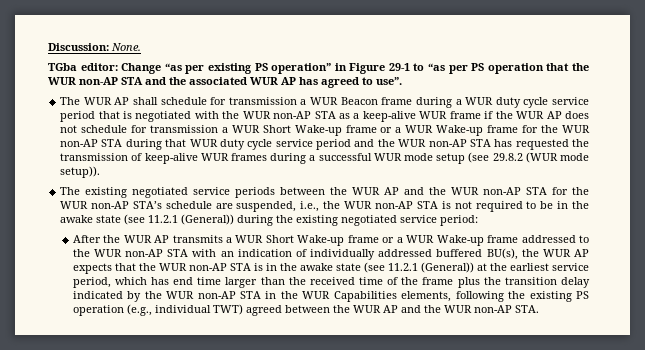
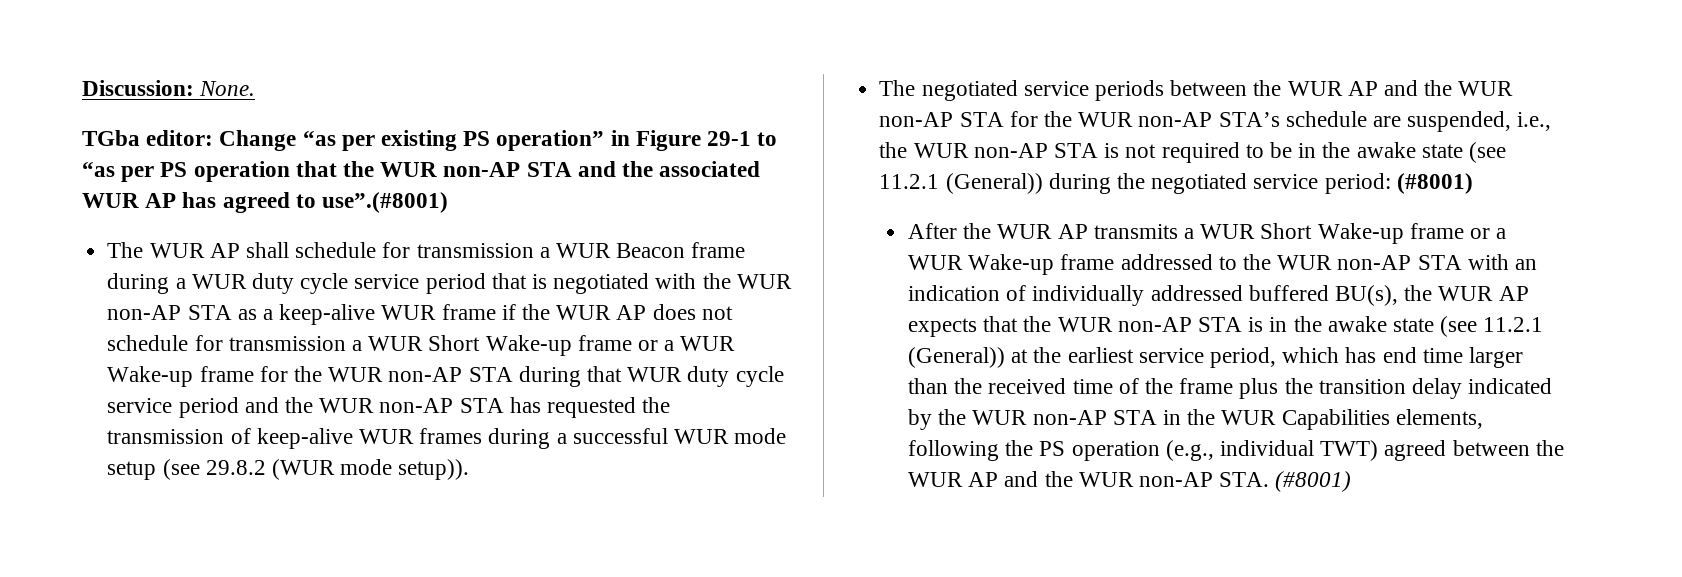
- TGba editor: Change “as per existing PS operation” in Figure 29-1 to “as per PS operation that the WUR non-AP STA and the associated WUR AP has agreed to use”.
+ TGba editor: Change “as per existing PS operation” in Figure 29-1 to “as per PS operation that the WUR non-AP STA and the associated WUR AP has agreed to use”.(#8001)
- The existing negotiated service periods between the WUR AP and the WUR non-AP STA for the WUR non-AP STA’s schedule are suspended, i.e., the WUR non-AP STA is not required to be in the awake state (see 11.2.1 (General)) during the existing negotiated service period:
+ The negotiated service periods between the WUR AP and the WUR non-AP STA for the WUR non-AP STA’s schedule are suspended, i.e., the WUR non-AP STA is not required to be in the awake state (see 11.2.1 (General)) during the negotiated service period: (#8001)
- After the WUR AP transmits a WUR Short Wake-up frame or a WUR Wake-up frame addressed to the WUR non-AP STA with an indication of individually addressed buffered BU(s), the WUR AP expects that the WUR non-AP STA is in the awake state (see 11.2.1 (General)) at the earliest service period, which has end time larger than the received time of the frame plus the transition delay indicated by the WUR non-AP STA in the WUR Capabilities elements, following the existing PS operation (e.g., individual TWT) agreed between the WUR AP and the WUR non-AP STA.
+ After the WUR AP transmits a WUR Short Wake-up frame or a WUR Wake-up frame addressed to the WUR non-AP STA with an indication of individually addressed buffered BU(s), the WUR AP expects that the WUR non-AP STA is in the awake state (see 11.2.1 (General)) at the earliest service period, which has end time larger than the received time of the frame plus the transition delay indicated by the WUR non-AP STA in the WUR Capabilities elements, following the PS operation (e.g., individual TWT) agreed between the WUR AP and the WUR non-AP STA. (#8001)

